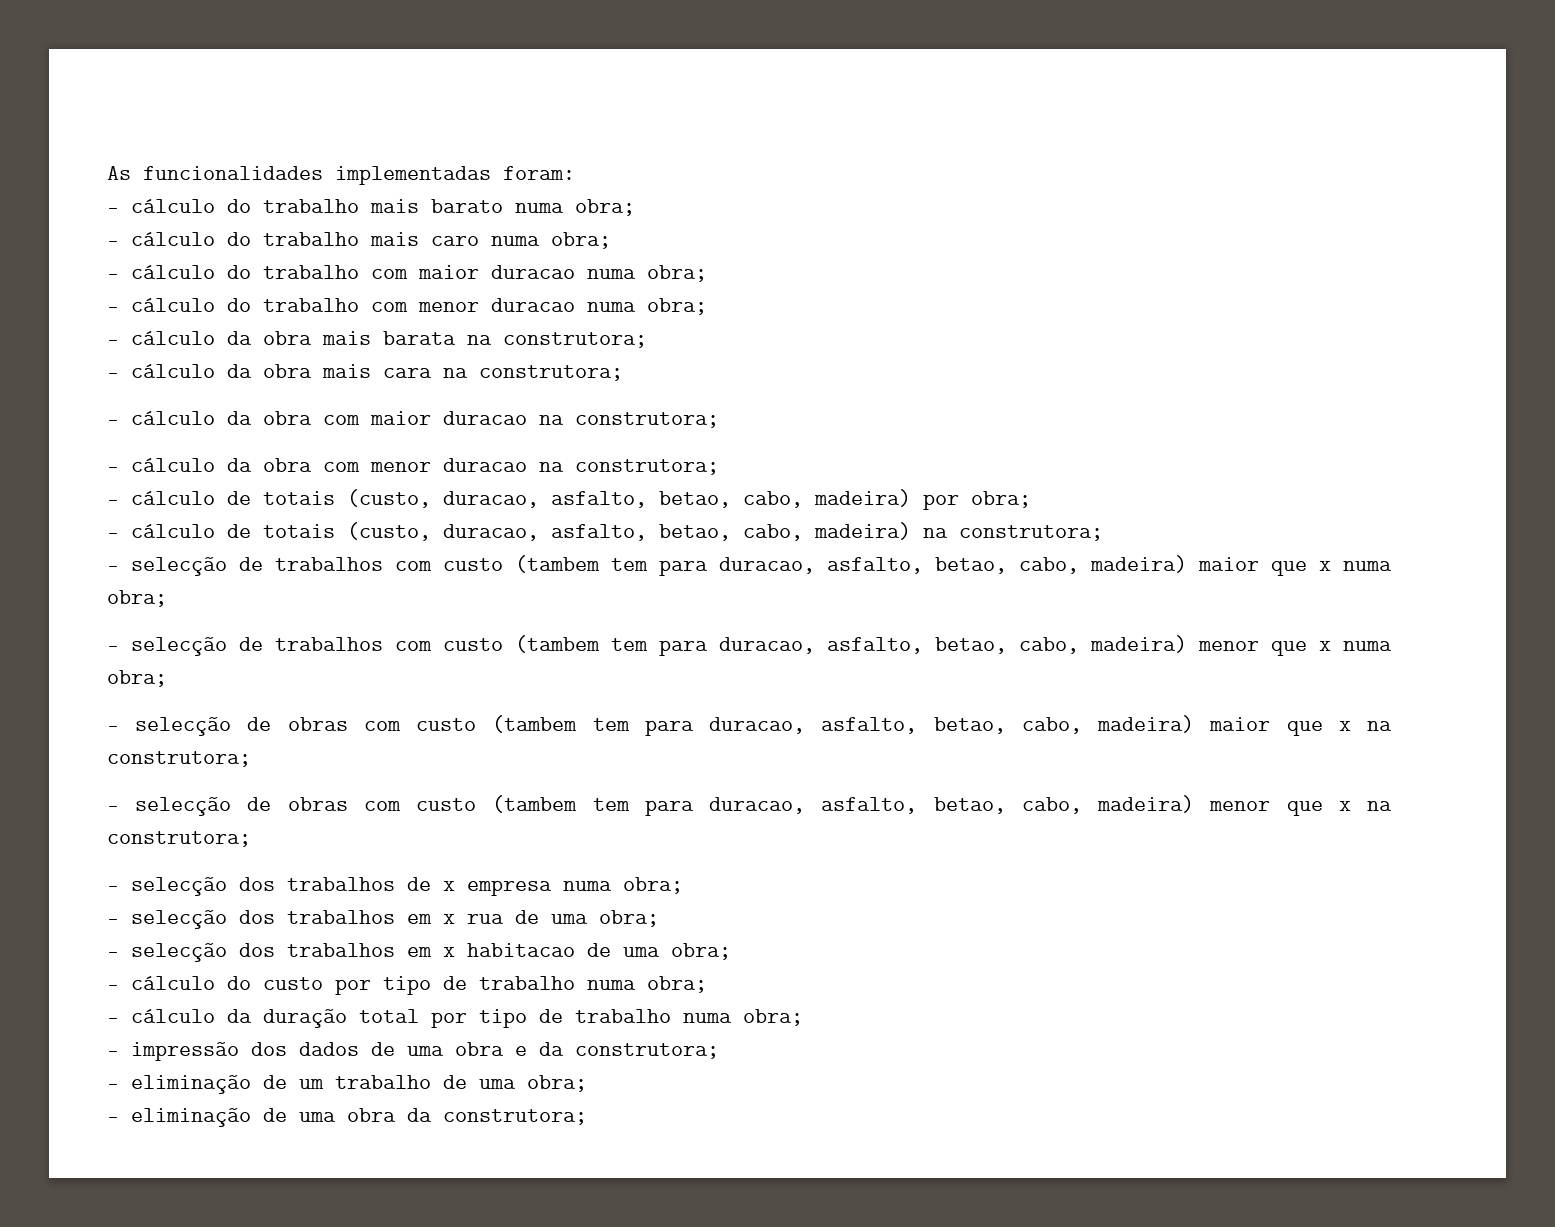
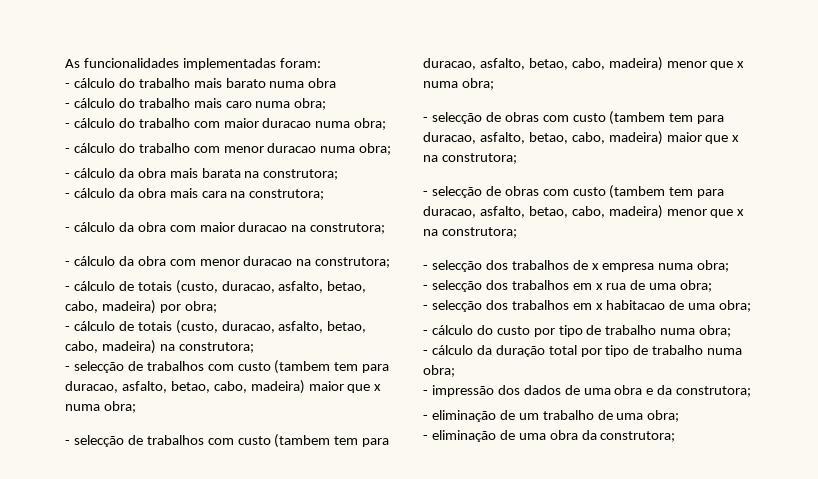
- - cálculo do trabalho mais barato numa obra;
+ - cálculo do trabalho mais barato numa obra

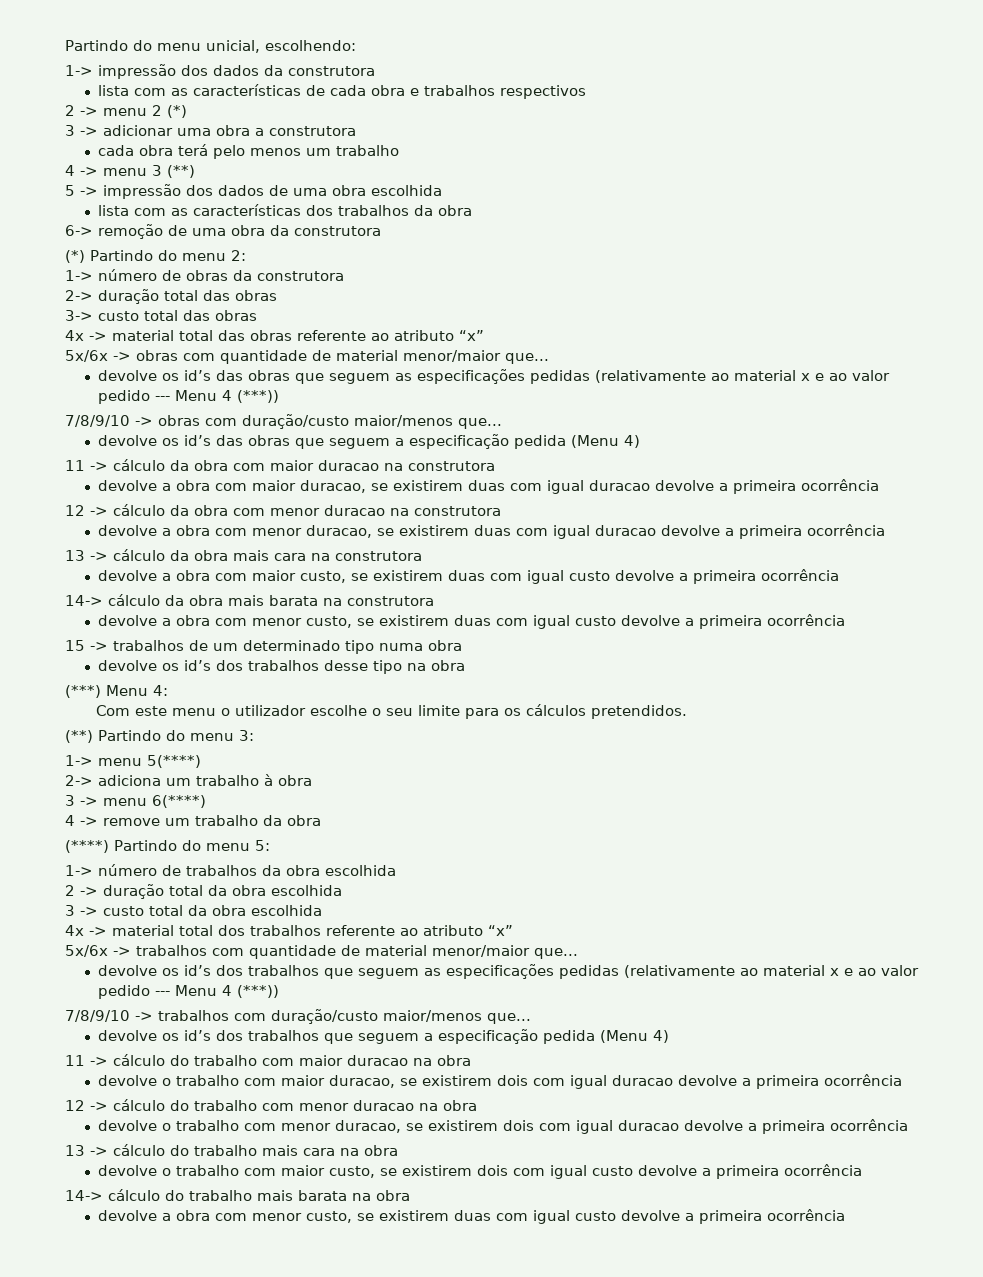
- As funcionalidades implementadas foram:
- - cálculo do trabalho mais barato numa obra
- - cálculo do trabalho mais caro numa obra;
- - cálculo do trabalho com maior duracao numa obra;
- - cálculo do trabalho com menor duracao numa obra;
- - cálculo da obra mais barata na construtora;
- - cálculo da obra mais cara na construtora;
- - cálculo da obra com maior duracao na construtora;
- - cálculo da obra com menor duracao na construtora;
- - cálculo de totais (custo, duracao, asfalto, betao, cabo, madeira) por obra;
- - cálculo de totais (custo, duracao, asfalto, betao, cabo, madeira) na construtora;
- - selecção de trabalhos com custo (tambem tem para duracao, asfalto, betao, cabo, madeira) maior que x numa obra;
- - selecção de trabalhos com custo (tambem tem para duracao, asfalto, betao, cabo, madeira) menor que x numa obra;
- - selecção de obras com custo (tambem tem para duracao, asfalto, betao, cabo, madeira) maior que x na construtora;
- - selecção de obras com custo (tambem tem para duracao, asfalto, betao, cabo, madeira) menor que x na construtora;
- - selecção dos trabalhos de x empresa numa obra;
- - selecção dos trabalhos em x rua de uma obra;
- - selecção dos trabalhos em x habitacao de uma obra;
- - cálculo do custo por tipo de trabalho numa obra;
- - cálculo da duração total por tipo de trabalho numa obra;
- - impressão dos dados de uma obra e da construtora;
- - eliminação de um trabalho de uma obra;
- - eliminação de uma obra da construtora;
+ Partindo do menu unicial, escolhendo:
+ 1-> impressão dos dados da construtora
+ lista com as características de cada obra e trabalhos respectivos
+ 2 -> menu 2 (*)
+ 3 -> adicionar uma obra a construtora
+ cada obra terá pelo menos um trabalho
+ 4 -> menu 3 (**)
+ 5 -> impressão dos dados de uma obra escolhida
+ lista com as características dos trabalhos da obra
+ 6-> remoção de uma obra da construtora
+ (*) Partindo do menu 2:
+ 1-> número de obras da construtora
+ 2-> duração total das obras
+ 3-> custo total das obras
+ 4x -> material total das obras referente ao atributo “x”
+ 5x/6x -> obras com quantidade de material menor/maior que...
+ devolve os id’s das obras que seguem as especificações pedidas (relativamente ao material x e ao valor pedido --- Menu 4 (***))
+ 7/8/9/10 -> obras com duração/custo maior/menos que...
+ devolve os id’s das obras que seguem a especificação pedida (Menu 4)
+ 11 -> cálculo da obra com maior duracao na construtora
+ devolve a obra com maior duracao, se existirem duas com igual duracao devolve a primeira ocorrência
+ 12 -> cálculo da obra com menor duracao na construtora
+ devolve a obra com menor duracao, se existirem duas com igual duracao devolve a primeira ocorrência
+ 13 -> cálculo da obra mais cara na construtora
+ devolve a obra com maior custo, se existirem duas com igual custo devolve a primeira ocorrência
+ 14-> cálculo da obra mais barata na construtora
+ devolve a obra com menor custo, se existirem duas com igual custo devolve a primeira ocorrência
+ 15 -> trabalhos de um determinado tipo numa obra
+ devolve os id’s dos trabalhos desse tipo na obra
+ (***) Menu 4:
+ Com este menu o utilizador escolhe o seu limite para os cálculos pretendidos.
+ (**) Partindo do menu 3:
+ 1-> menu 5(****)
+ 2-> adiciona um trabalho à obra
+ 3 -> menu 6(****)
+ 4 -> remove um trabalho da obra
+ (****) Partindo do menu 5:
+ 1-> número de trabalhos da obra escolhida
+ 2 -> duração total da obra escolhida
+ 3 -> custo total da obra escolhida
+ 4x -> material total dos trabalhos referente ao atributo “x”
+ 5x/6x -> trabalhos com quantidade de material menor/maior que...
+ devolve os id’s dos trabalhos que seguem as especificações pedidas (relativamente ao material x e ao valor pedido --- Menu 4 (***))
+ 7/8/9/10 -> trabalhos com duração/custo maior/menos que...
+ devolve os id’s dos trabalhos que seguem a especificação pedida (Menu 4)
+ 11 -> cálculo do trabalho com maior duracao na obra
+ devolve o trabalho com maior duracao, se existirem dois com igual duracao devolve a primeira ocorrência
+ 12 -> cálculo do trabalho com menor duracao na obra
+ devolve o trabalho com menor duracao, se existirem dois com igual duracao devolve a primeira ocorrência
+ 13 -> cálculo do trabalho mais cara na obra
+ devolve o trabalho com maior custo, se existirem dois com igual custo devolve a primeira ocorrência
+ 14-> cálculo do trabalho mais barata na obra
+ devolve a obra com menor custo, se existirem duas com igual custo devolve a primeira ocorrência

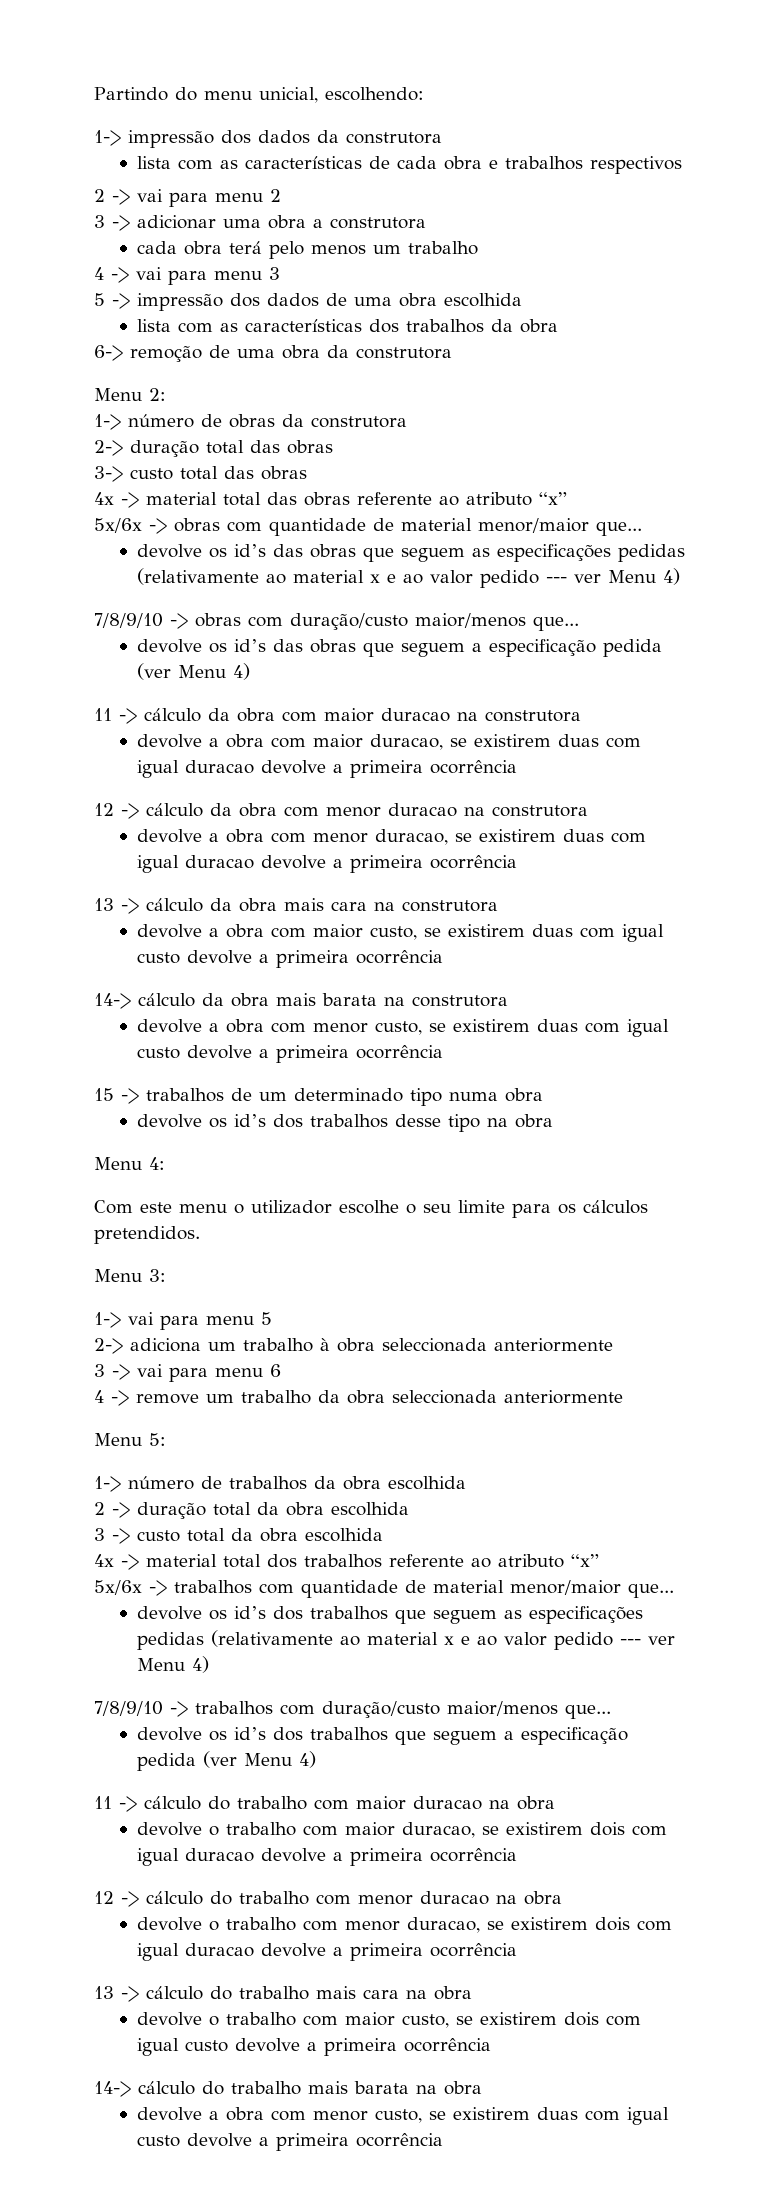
- 2 -> menu 2 (*)
+ 2 -> vai para menu 2
- 4 -> menu 3 (**)
+ 4 -> vai para menu 3
- (*) Partindo do menu 2:
+ Menu 2:
- devolve os id’s das obras que seguem as especificações pedidas (relativamente ao material x e ao valor pedido --- Menu 4 (***))
+ devolve os id’s das obras que seguem as especificações pedidas (relativamente ao material x e ao valor pedido --- ver Menu 4)
- devolve os id’s das obras que seguem a especificação pedida (Menu 4)
+ devolve os id’s das obras que seguem a especificação pedida (ver Menu 4)
- (***) Menu 4:
+ Menu 4:
- (**) Partindo do menu 3:
- 1-> menu 5(****)
+ Menu 3:
+ 1-> vai para menu 5
- 2-> adiciona um trabalho à obra
- 3 -> menu 6(****)
+ 2-> adiciona um trabalho à obra seleccionada anteriormente
+ 3 -> vai para menu 6
- 4 -> remove um trabalho da obra
- (****) Partindo do menu 5:
+ 4 -> remove um trabalho da obra seleccionada anteriormente
+ Menu 5:
- devolve os id’s dos trabalhos que seguem as especificações pedidas (relativamente ao material x e ao valor pedido --- Menu 4 (***))
+ devolve os id’s dos trabalhos que seguem as especificações pedidas (relativamente ao material x e ao valor pedido --- ver Menu 4)
- devolve os id’s dos trabalhos que seguem a especificação pedida (Menu 4)
+ devolve os id’s dos trabalhos que seguem a especificação pedida (ver Menu 4)

